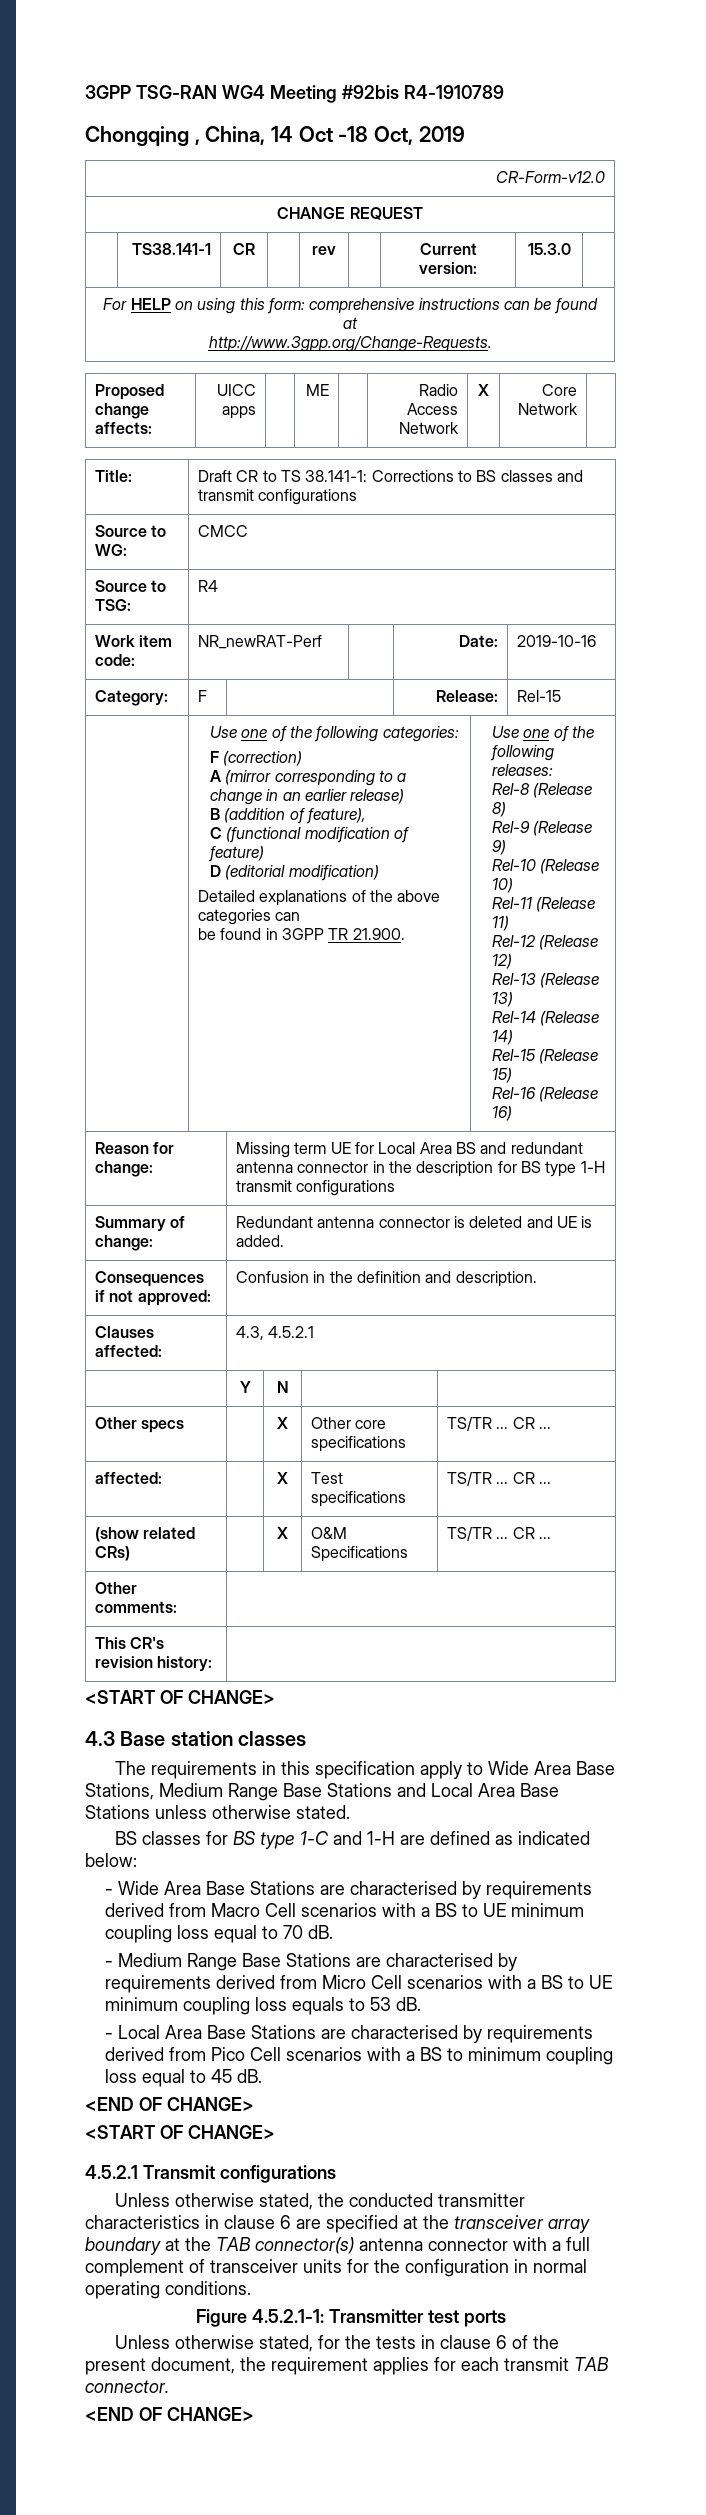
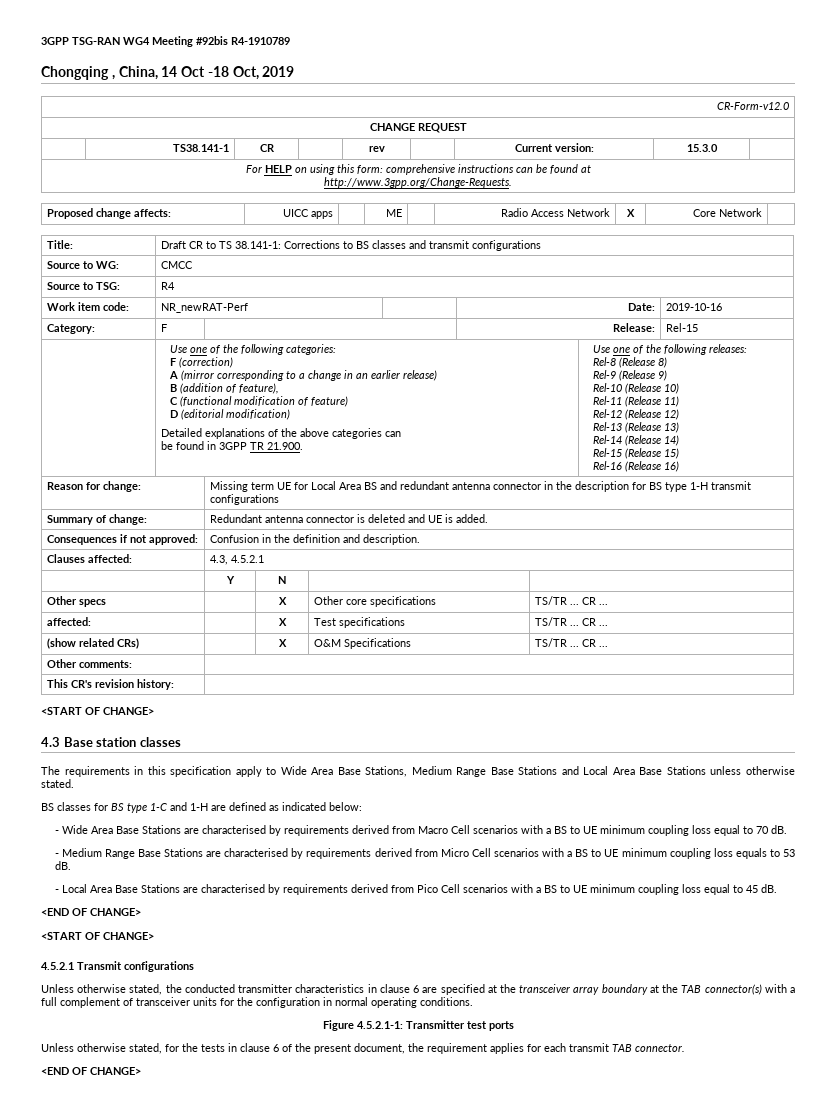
- - Local Area Base Stations are characterised by requirements derived from Pico Cell scenarios with a BS to minimum coupling loss equal to 45 dB.
+ - Local Area Base Stations are characterised by requirements derived from Pico Cell scenarios with a BS to UE minimum coupling loss equal to 45 dB.
- Unless otherwise stated, the conducted transmitter characteristics in clause 6 are specified at the transceiver array boundary at the TAB connector(s) antenna connector with a full complement of transceiver units for the configuration in normal operating conditions.
+ Unless otherwise stated, the conducted transmitter characteristics in clause 6 are specified at the transceiver array boundary at the TAB connector(s) with a full complement of transceiver units for the configuration in normal operating conditions.

